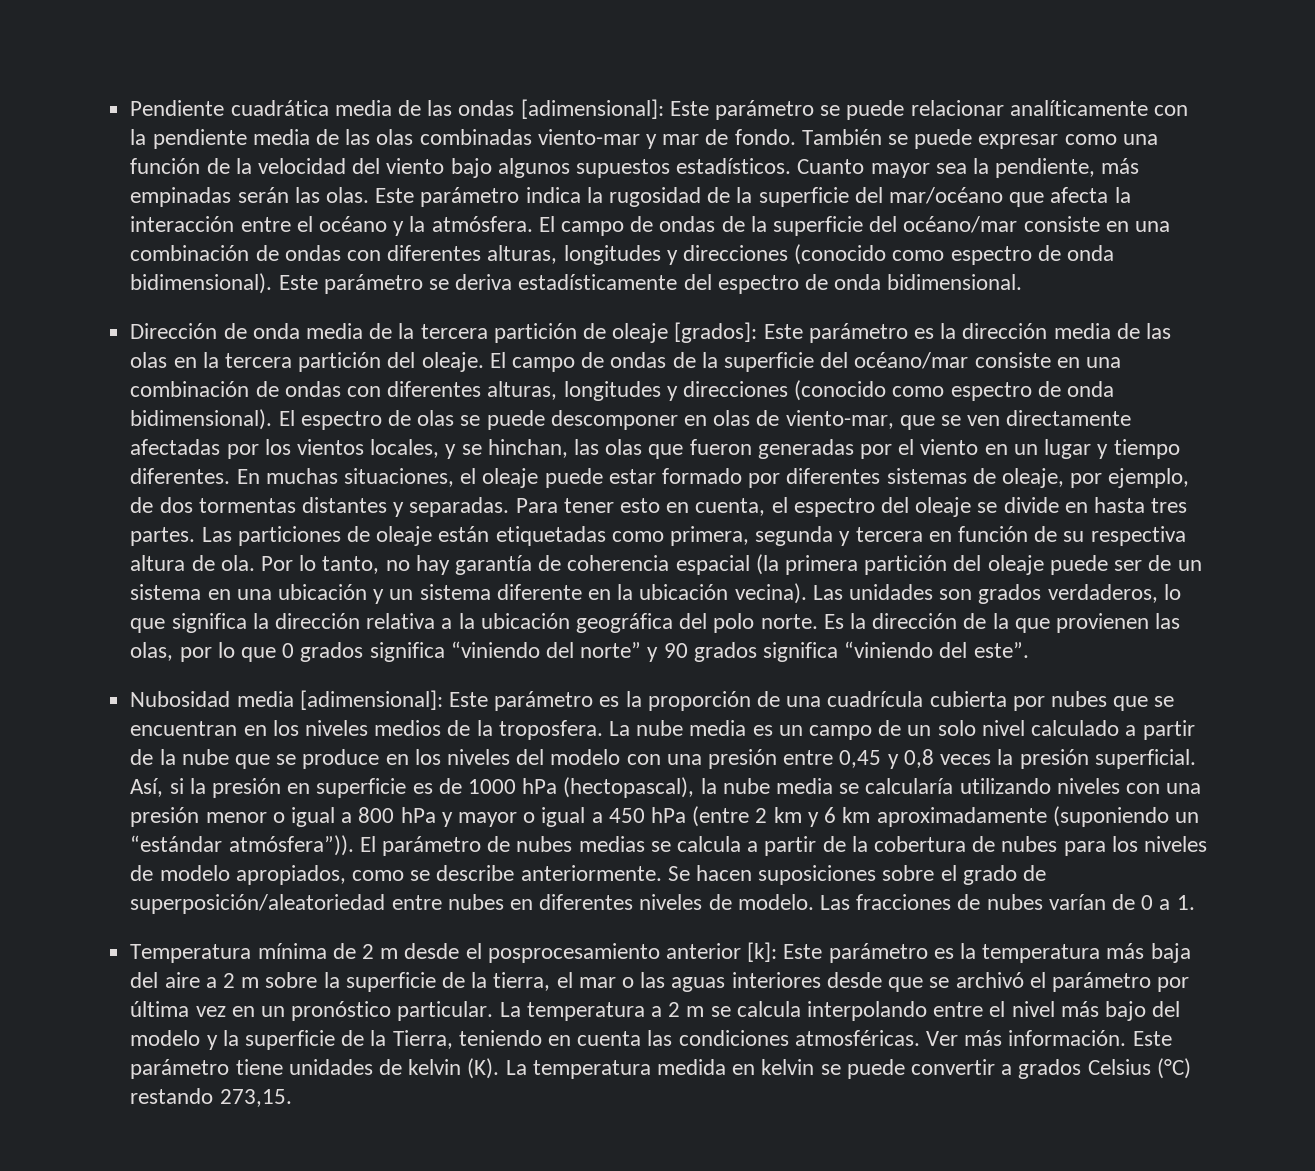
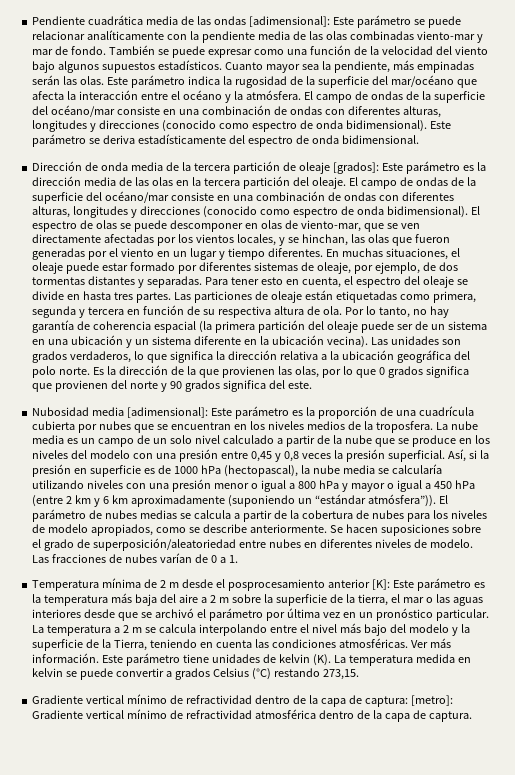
- Es la dirección de la que provienen las olas, por lo que 0 grados significa “viniendo del norte” y 90 grados significa “viniendo del este”.
+ Es la dirección de la que provienen las olas, por lo que 0 grados significa que provienen del norte y 90 grados significa del este.
- Temperatura mínima de 2 m desde el posprocesamiento anterior [k]: Este parámetro es la temperatura más baja del aire a 2 m sobre la superficie de la tierra, el mar o las aguas interiores desde que se archivó el parámetro por última vez en un pronóstico particular.
+ Temperatura mínima de 2 m desde el posprocesamiento anterior [K]: Este parámetro es la temperatura más baja del aire a 2 m sobre la superficie de la tierra, el mar o las aguas interiores desde que se archivó el parámetro por última vez en un pronóstico particular.
+ Gradiente vertical mínimo de refractividad dentro de la capa de captura: [metro]: Gradiente vertical mínimo de refractividad atmosférica dentro de la capa de captura.

